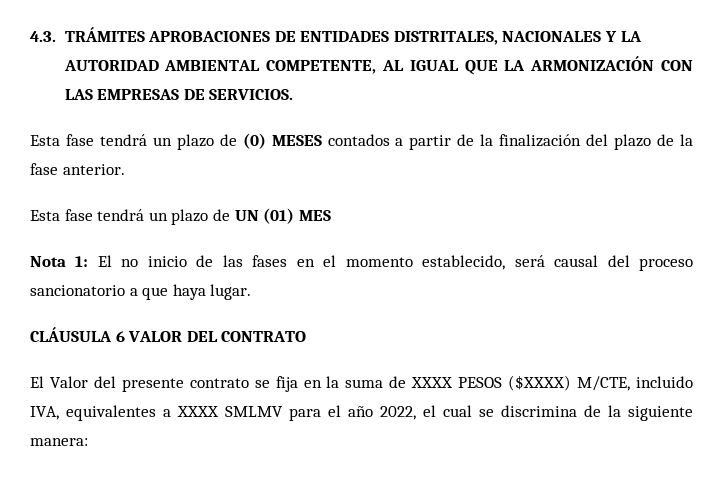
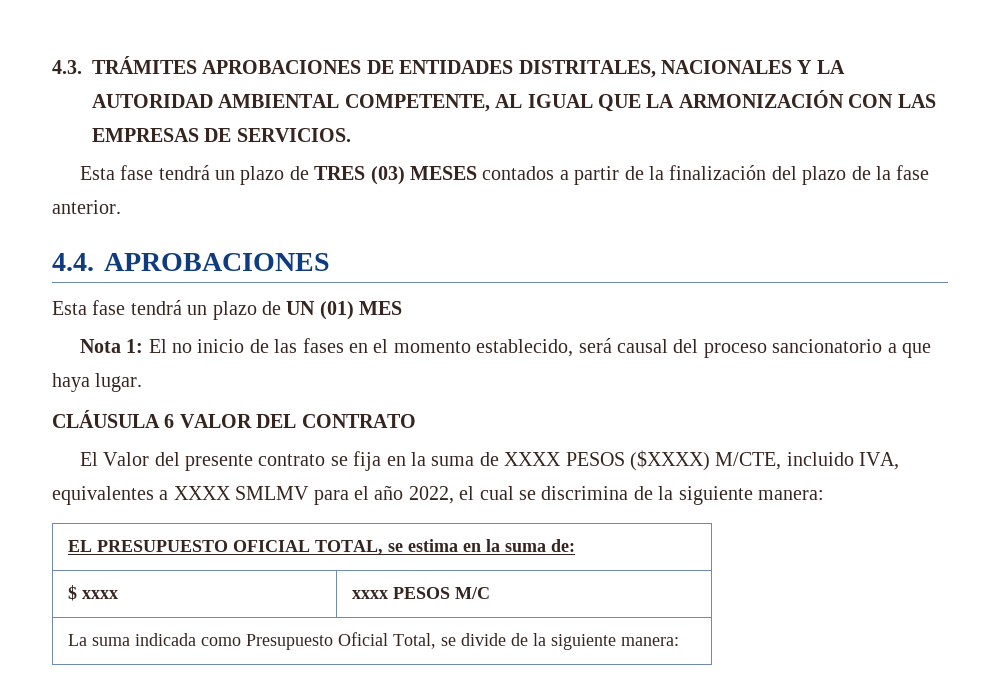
- Esta fase tendrá un plazo de (0) MESES contados a partir de la finalización del plazo de la fase anterior.
+ Esta fase tendrá un plazo de TRES (03) MESES contados a partir de la finalización del plazo de la fase anterior.
+ 4.4. APROBACIONES
+ EL PRESUPUESTO OFICIAL TOTAL, se estima en la suma de:
+ $ xxxx | xxxx PESOS M/C
+ La suma indicada como Presupuesto Oficial Total, se divide de la siguiente manera:

